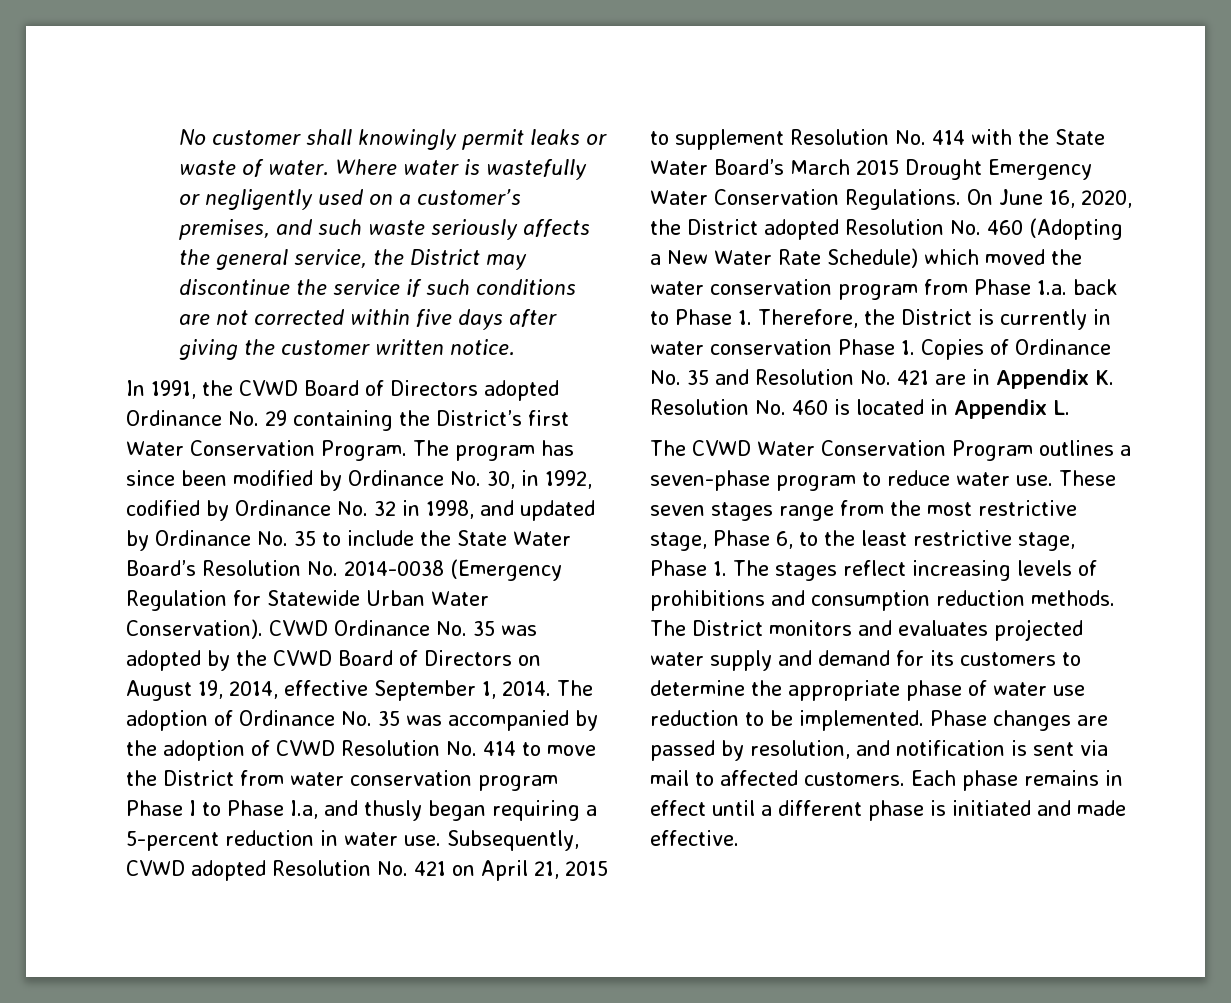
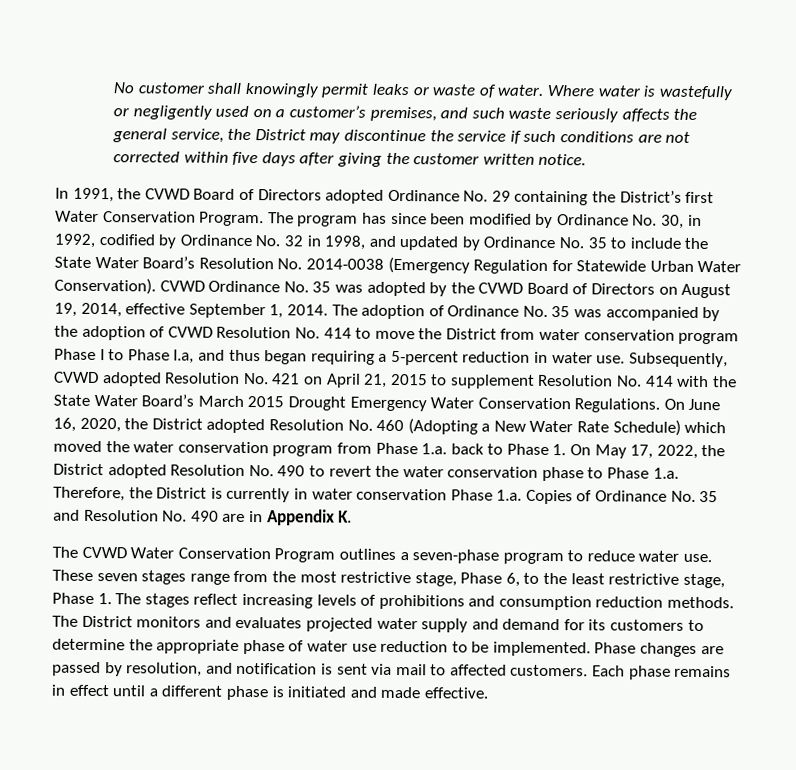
- The adoption of Ordinance No. 35 was accompanied by the adoption of CVWD Resolution No. 414 to move the District from water conservation program Phase I to Phase I.a, and thusly began requiring a 5-percent reduction in water use.
+ The adoption of Ordinance No. 35 was accompanied by the adoption of CVWD Resolution No. 414 to move the District from water conservation program Phase I to Phase I.a, and thus began requiring a 5-percent reduction in water use.
- On June 16, 2020, the District adopted Resolution No. 460 (Adopting a New Water Rate Schedule) which moved the water conservation program from Phase 1.a. back to Phase 1. Therefore, the District is currently in water conservation Phase 1. Copies of Ordinance No. 35 and Resolution No. 421 are in Appendix K. Resolution No. 460 is located in Appendix L.
+ On June 16, 2020, the District adopted Resolution No. 460 (Adopting a New Water Rate Schedule) which moved the water conservation program from Phase 1.a. back to Phase 1. On May 17, 2022, the District adopted Resolution No. 490 to revert the water conservation phase to Phase 1.a. Therefore, the District is currently in water conservation Phase 1.a. Copies of Ordinance No. 35 and Resolution No. 490 are in Appendix K.

